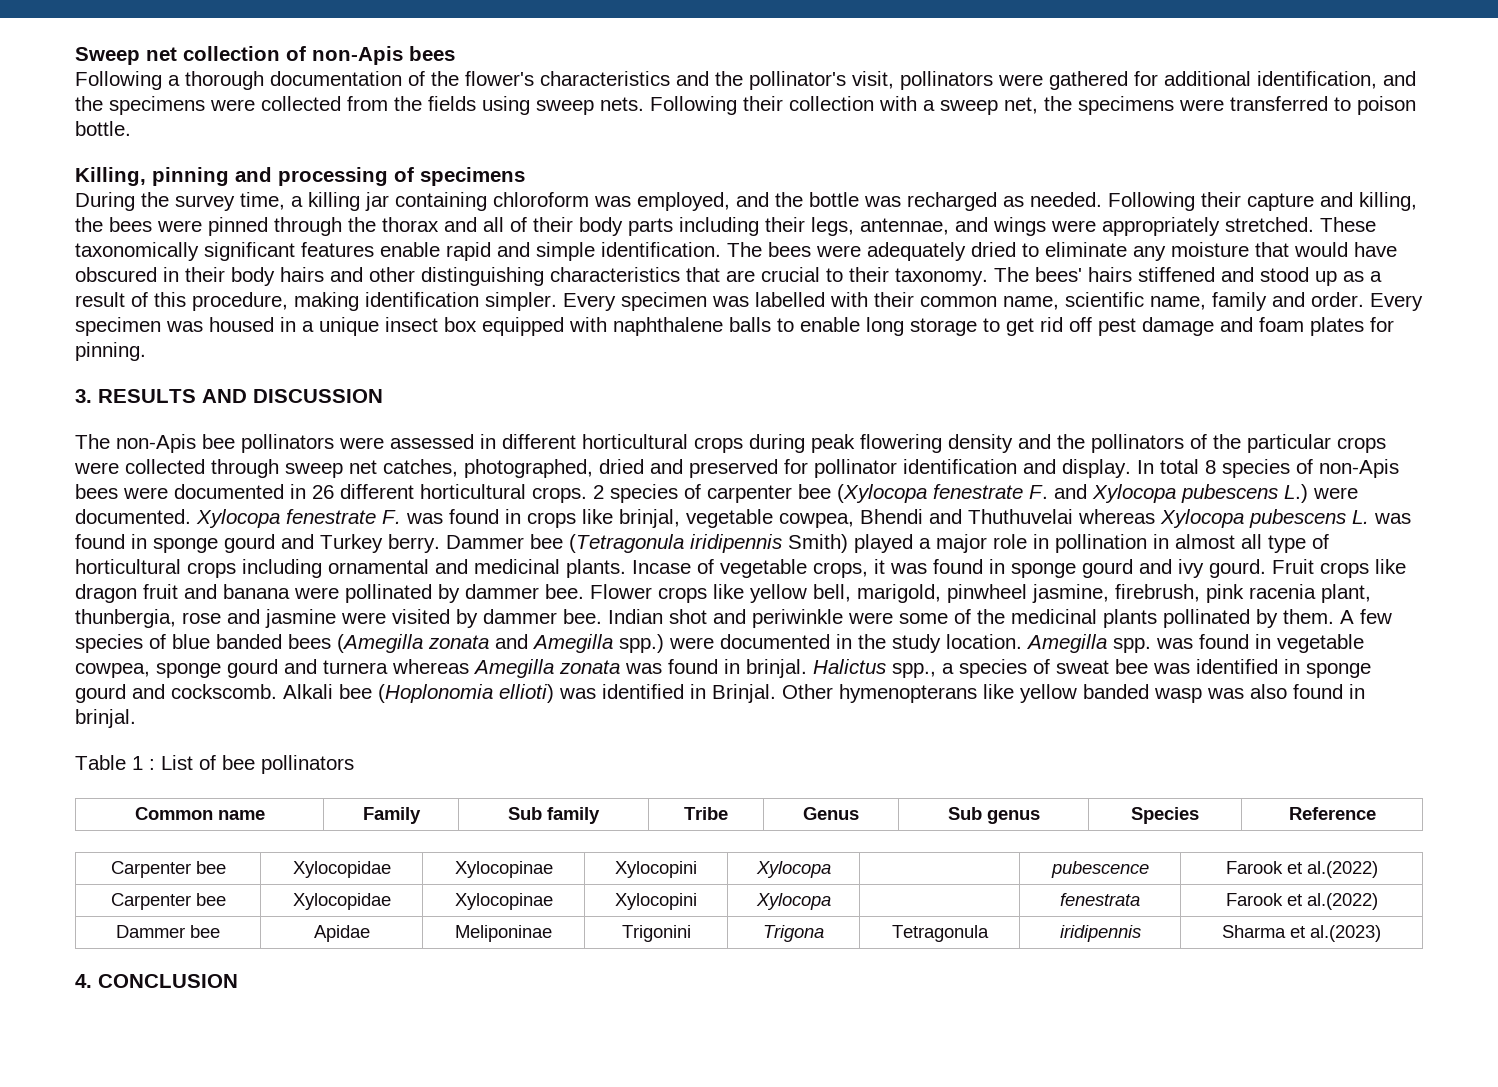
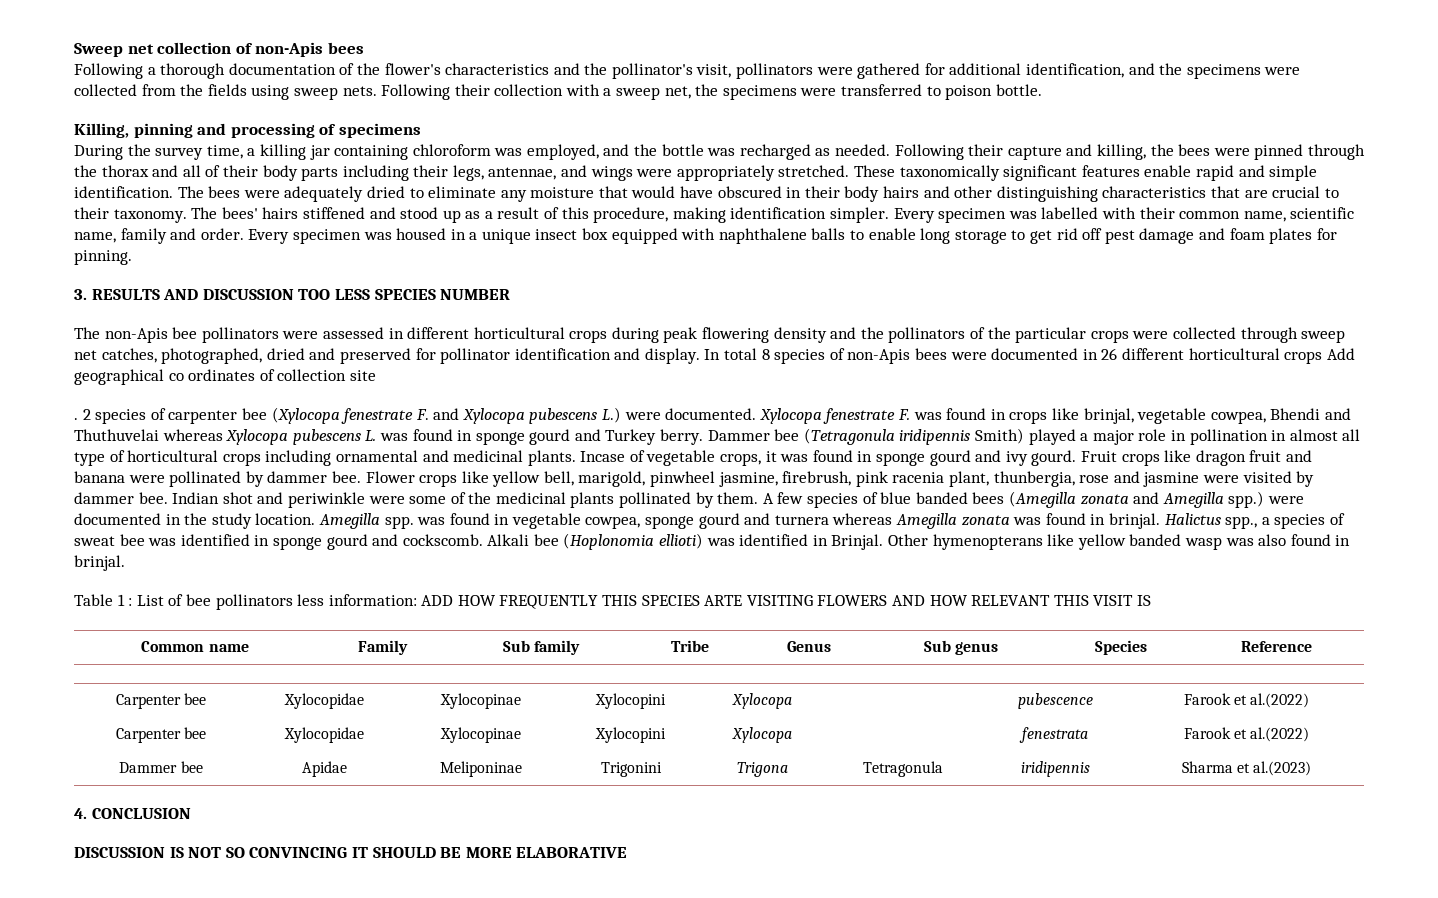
- 3. RESULTS AND DISCUSSION
+ 3. RESULTS AND DISCUSSION TOO LESS SPECIES NUMBER
- In total 8 species of non-Apis bees were documented in 26 different horticultural crops.
+ In total 8 species of non-Apis bees were documented in 26 different horticultural crops Add geographical co ordinates of collection site
+ .
- Table 1 : List of bee pollinators
+ Table 1 : List of bee pollinators less information: ADD HOW FREQUENTLY THIS SPECIES ARTE VISITING FLOWERS AND HOW RELEVANT THIS VISIT IS
+ DISCUSSION IS NOT SO CONVINCING IT SHOULD BE MORE ELABORATIVE

